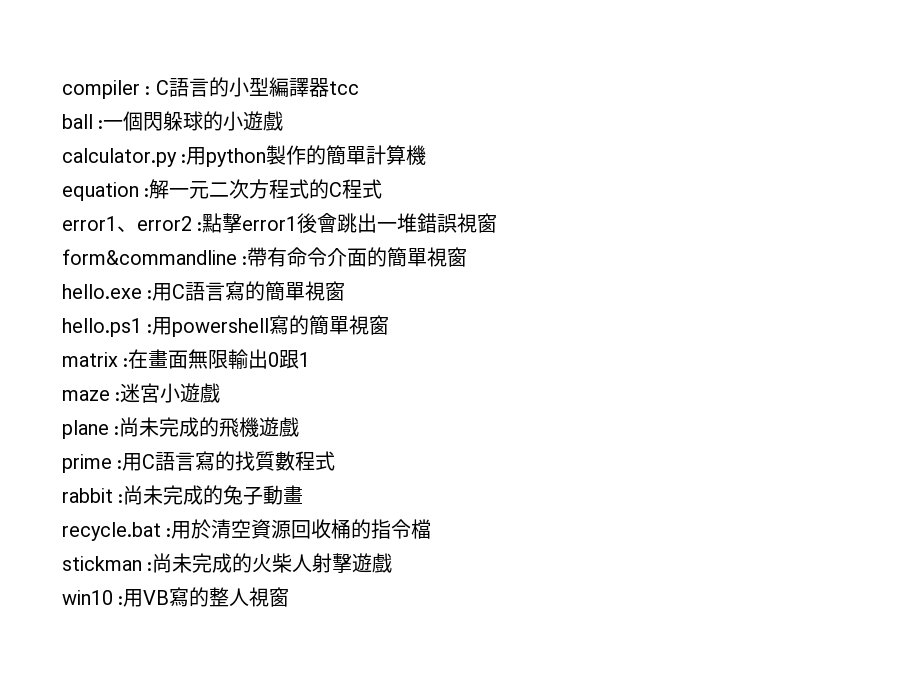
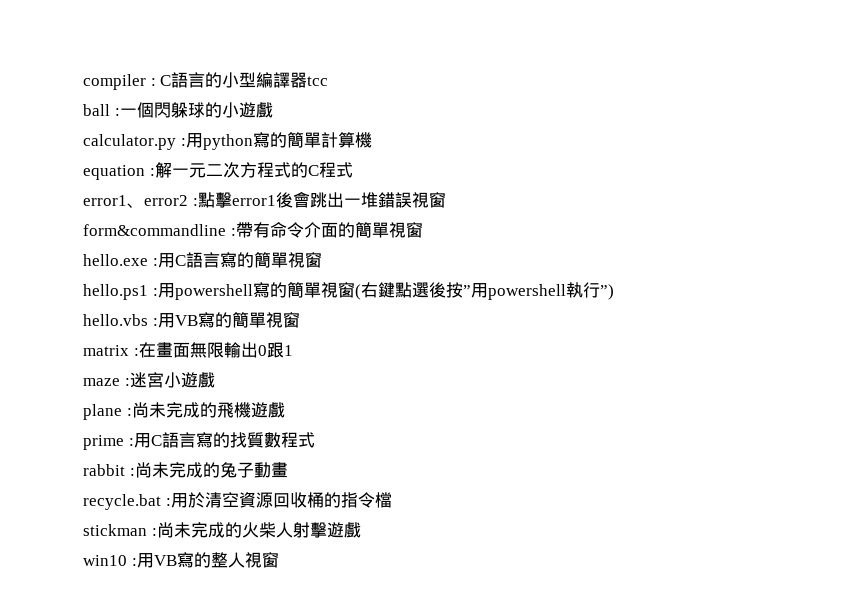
- calculator.py :用python製作的簡單計算機
+ calculator.py :用python寫的簡單計算機
- hello.ps1 :用powershell寫的簡單視窗
+ hello.ps1 :用powershell寫的簡單視窗(右鍵點選後按”用powershell執行”)
+ hello.vbs :用VB寫的簡單視窗

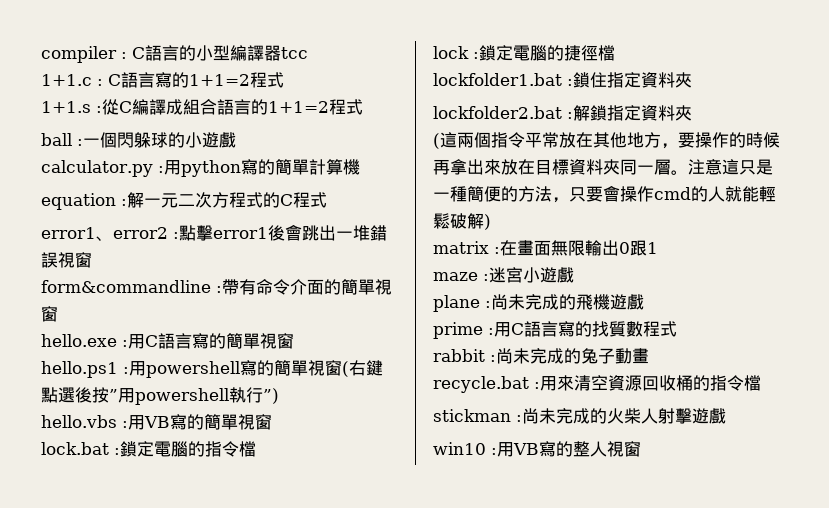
+ 1+1.c : C語言寫的1+1=2程式
+ 1+1.s :從C編譯成組合語言的1+1=2程式
+ lock.bat :鎖定電腦的指令檔
+ lock :鎖定電腦的捷徑檔
+ lockfolder1.bat :鎖住指定資料夾
+ lockfolder2.bat :解鎖指定資料夾
+ (這兩個指令平常放在其他地方，要操作的時候再拿出來放在目標資料夾同一層。注意這只是一種簡便的方法，只要會操作cmd的人就能輕鬆破解)
- recycle.bat :用於清空資源回收桶的指令檔
+ recycle.bat :用來清空資源回收桶的指令檔

